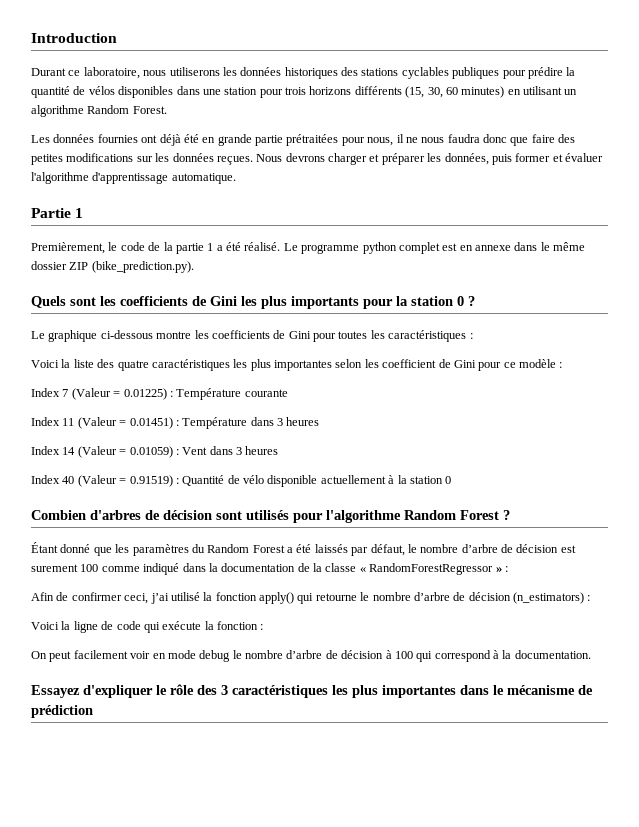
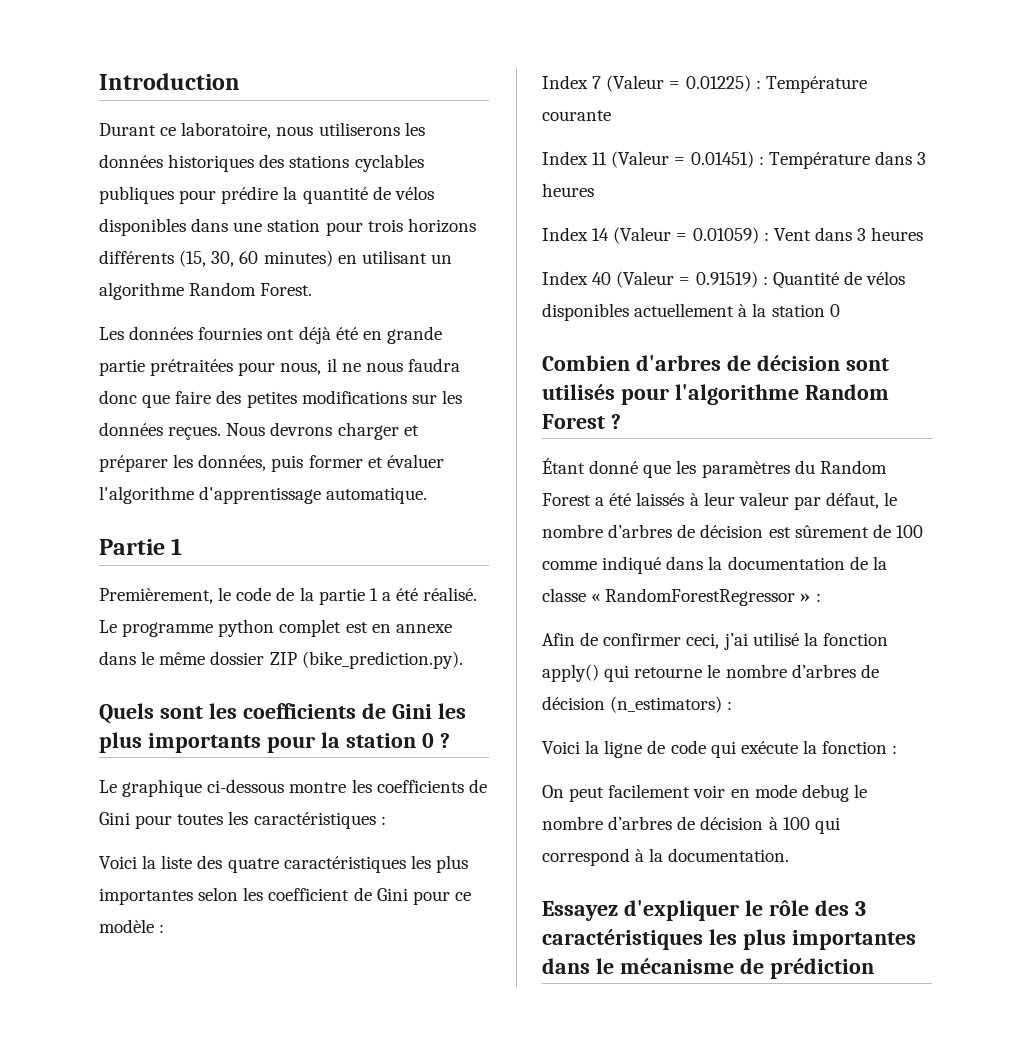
- Index 40 (Valeur = 0.91519) : Quantité de vélo disponible actuellement à la station 0
+ Index 40 (Valeur = 0.91519) : Quantité de vélos disponibles actuellement à la station 0
- Étant donné que les paramètres du Random Forest a été laissés par défaut, le nombre d’arbre de décision est surement 100 comme indiqué dans la documentation de la classe « RandomForestRegressor » :
+ Étant donné que les paramètres du Random Forest a été laissés à leur valeur par défaut, le nombre d’arbres de décision est sûrement de 100 comme indiqué dans la documentation de la classe « RandomForestRegressor » :
- Afin de confirmer ceci, j’ai utilisé la fonction apply() qui retourne le nombre d’arbre de décision (n_estimators) :
+ Afin de confirmer ceci, j’ai utilisé la fonction apply() qui retourne le nombre d’arbres de décision (n_estimators) :
- On peut facilement voir en mode debug le nombre d’arbre de décision à 100 qui correspond à la documentation.
+ On peut facilement voir en mode debug le nombre d’arbres de décision à 100 qui correspond à la documentation.

